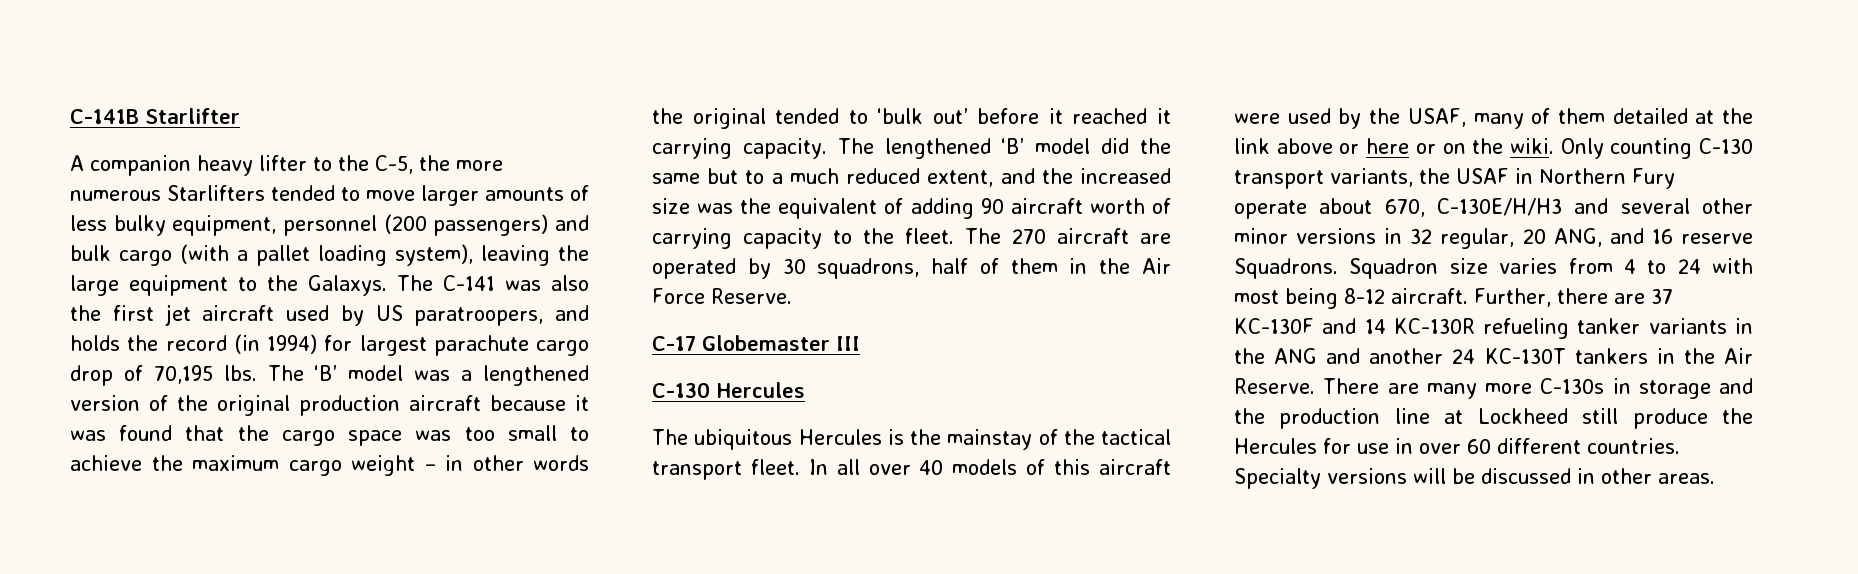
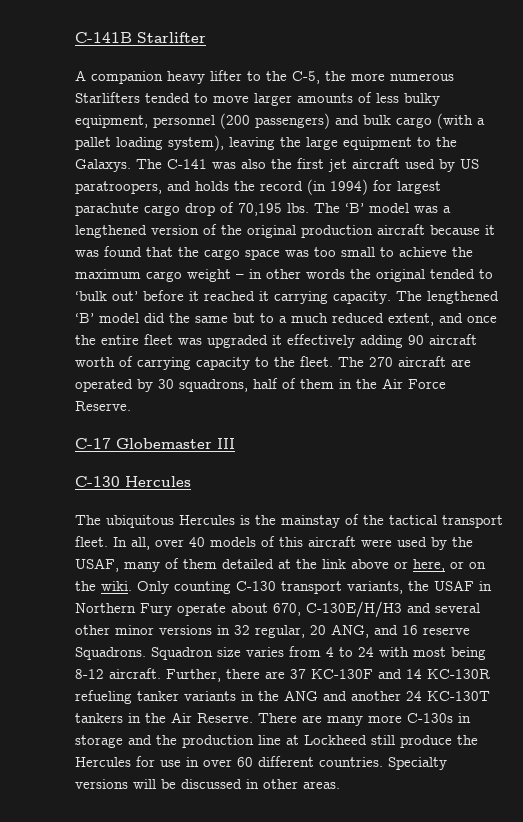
- The lengthened ‘B’ model did the same but to a much reduced extent, and the increased size was the equivalent of adding 90 aircraft worth of carrying capacity to the fleet.
+ The lengthened ‘B’ model did the same but to a much reduced extent, and once the entire fleet was upgraded it effectively adding 90 aircraft worth of carrying capacity to the fleet.
- In all over 40 models of this aircraft were used by the USAF, many of them detailed at the link above or here or on the wiki.
+ In all, over 40 models of this aircraft were used by the USAF, many of them detailed at the link above or here, or on the wiki.

